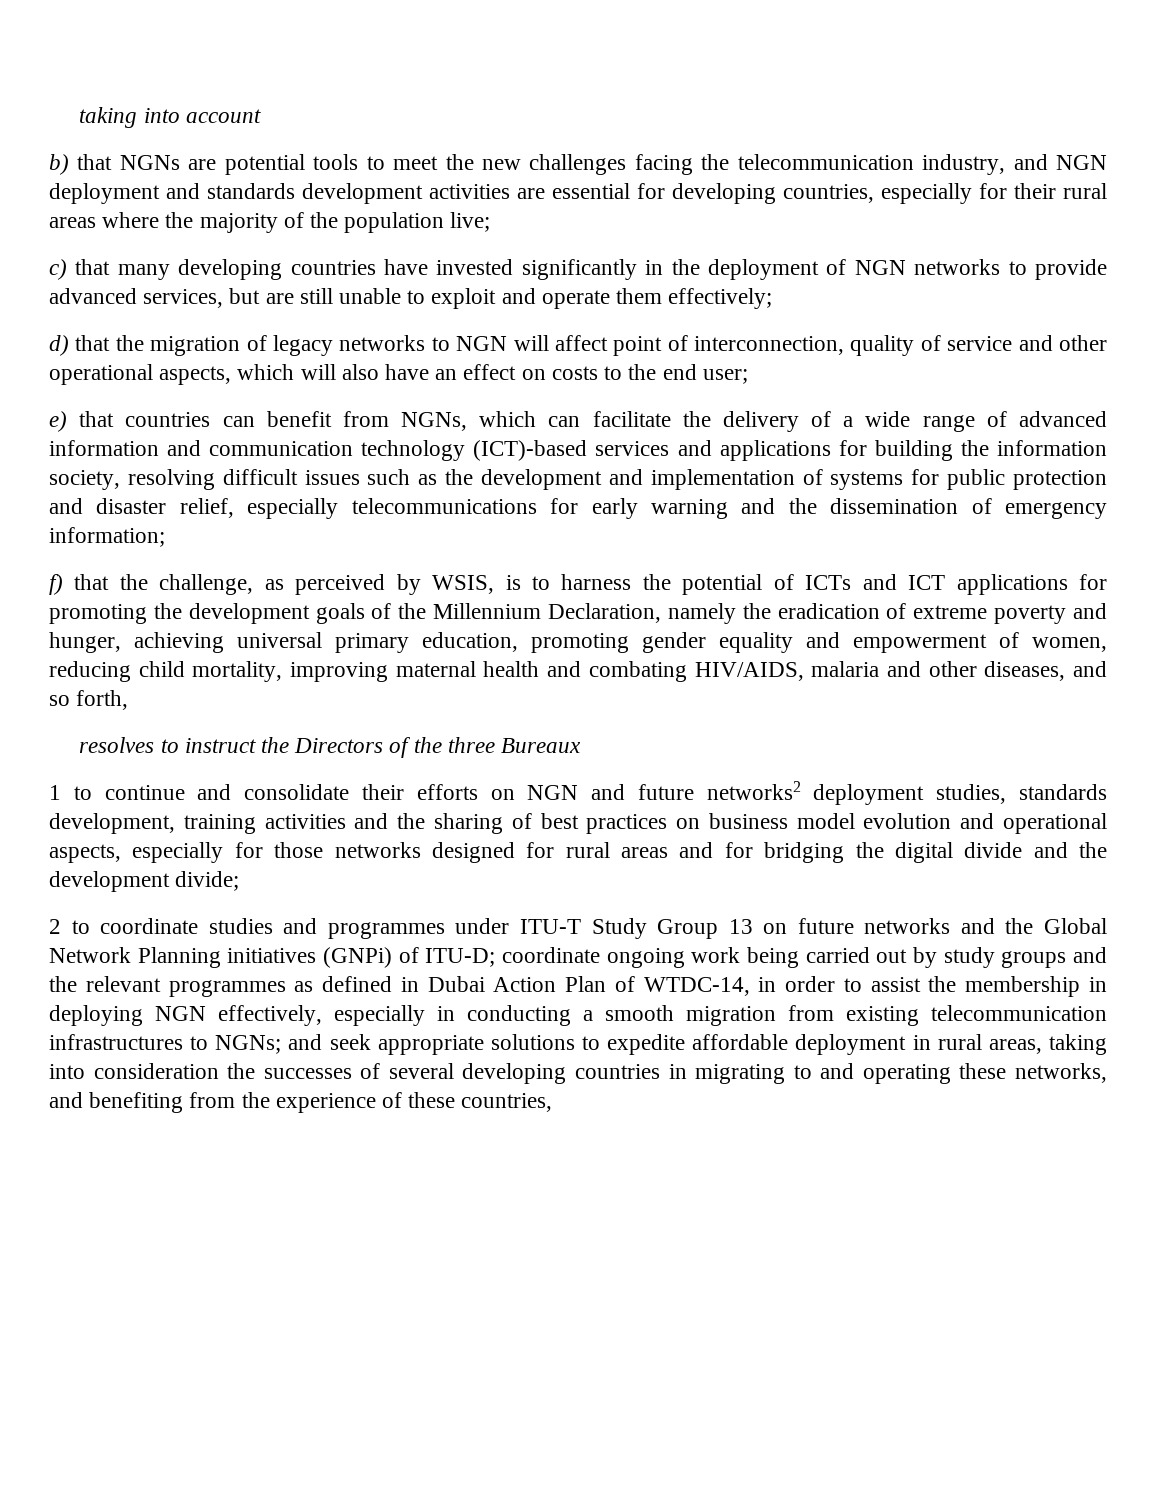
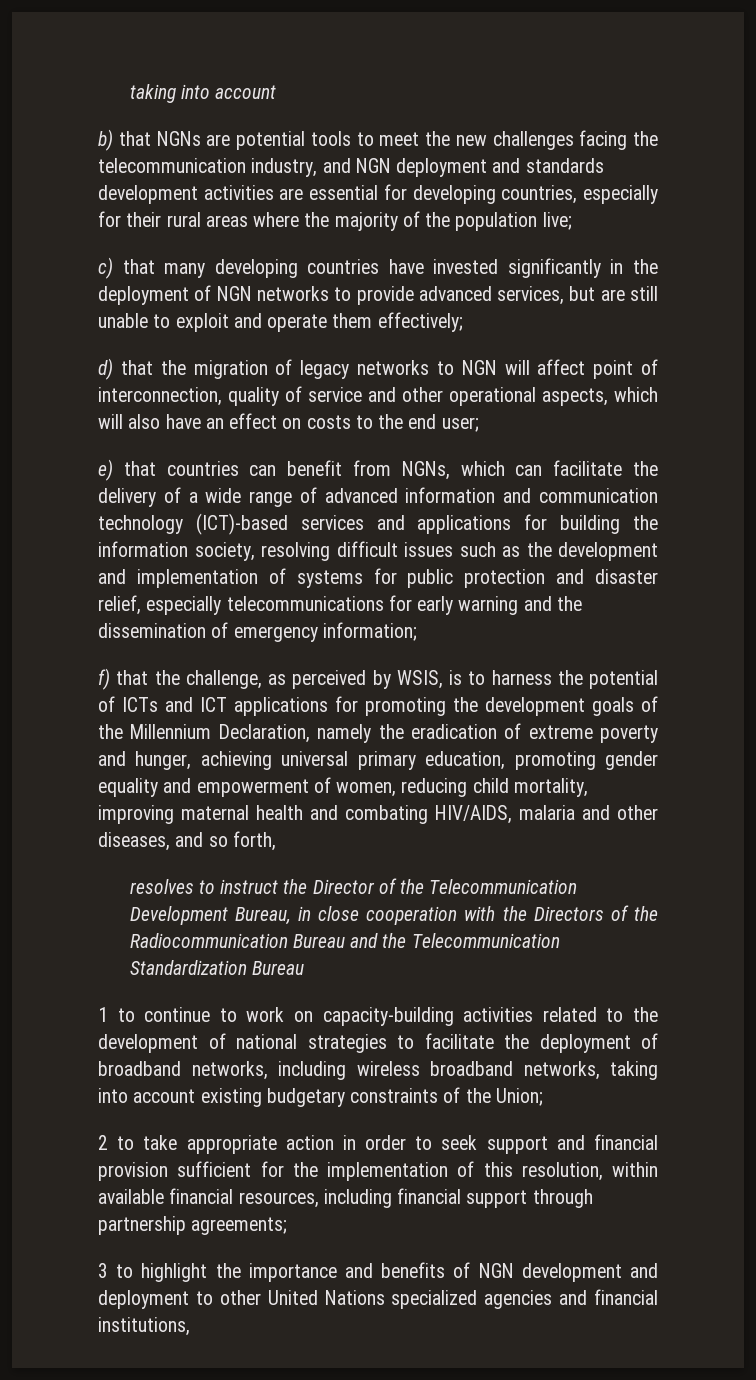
- resolves to instruct the Directors of the three Bureaux
- 1 to continue and consolidate their efforts on NGN and future networks2 deployment studies, standards development, training activities and the sharing of best practices on business model evolution and operational aspects, especially for those networks designed for rural areas and for bridging the digital divide and the development divide;
- 2 to coordinate studies and programmes under ITU-T Study Group 13 on future networks and the Global Network Planning initiatives (GNPi) of ITU-D; coordinate ongoing work being carried out by study groups and the relevant programmes as defined in Dubai Action Plan of WTDC-14, in order to assist the membership in deploying NGN effectively, especially in conducting a smooth migration from existing telecommunication infrastructures to NGNs; and seek appropriate solutions to expedite affordable deployment in rural areas, taking into consideration the successes of several developing countries in migrating to and operating these networks, and benefiting from the experience of these countries,
+ resolves to instruct the Director of the Telecommunication Development Bureau, in close cooperation with the Directors of the Radiocommunication Bureau and the Telecommunication Standardization Bureau
+ 1 to continue to work on capacity-building activities related to the development of national strategies to facilitate the deployment of broadband networks, including wireless broadband networks, taking into account existing budgetary constraints of the Union;
+ 2 to take appropriate action in order to seek support and financial provision sufficient for the implementation of this resolution, within available financial resources, including financial support through partnership agreements;
+ 3 to highlight the importance and benefits of NGN development and deployment to other United Nations specialized agencies and financial institutions,

